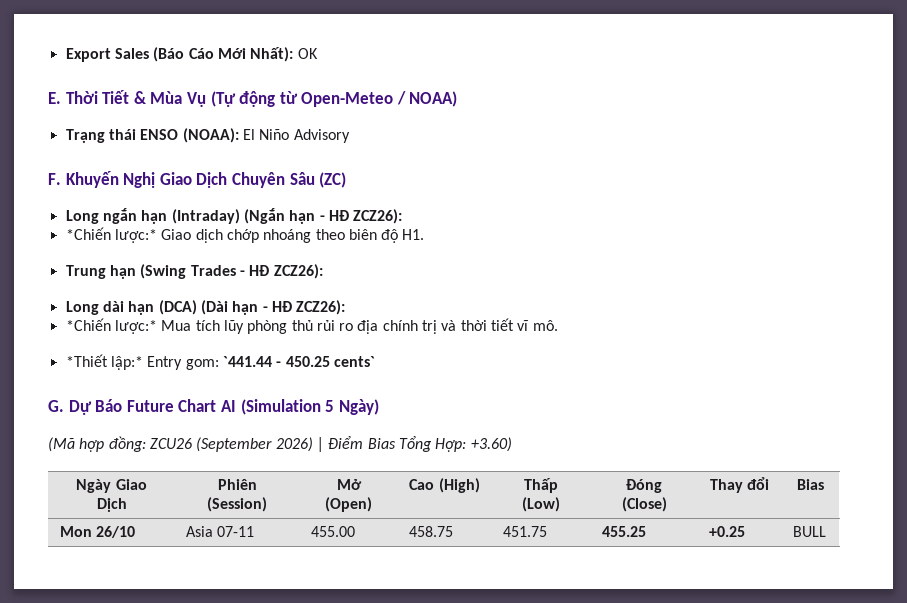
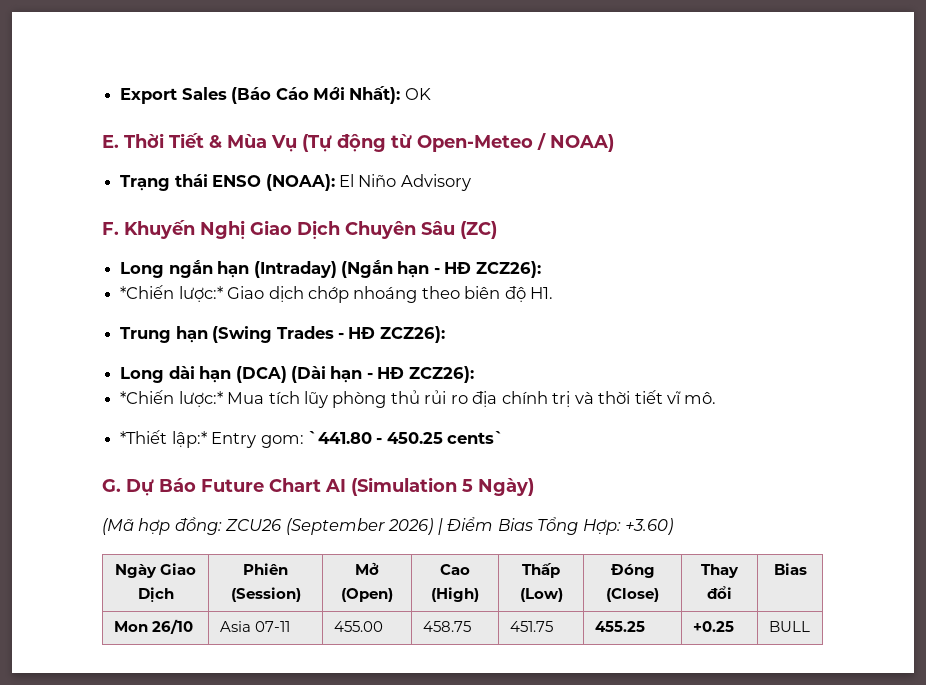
- *Thiết lập:* Entry gom: `441.44 - 450.25 cents`
+ *Thiết lập:* Entry gom: `441.80 - 450.25 cents`

